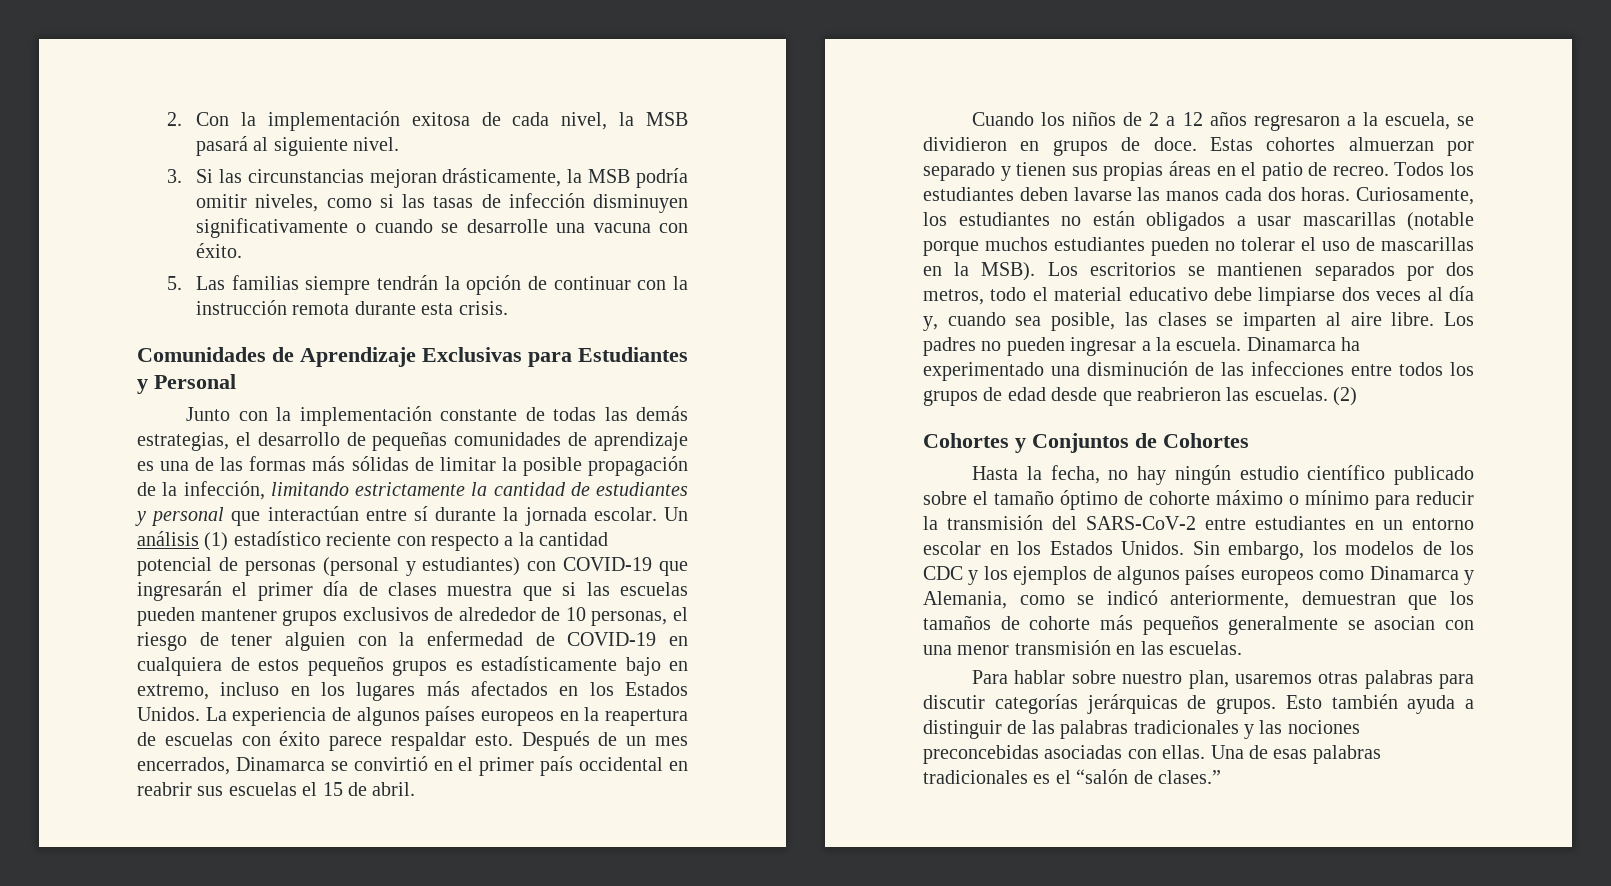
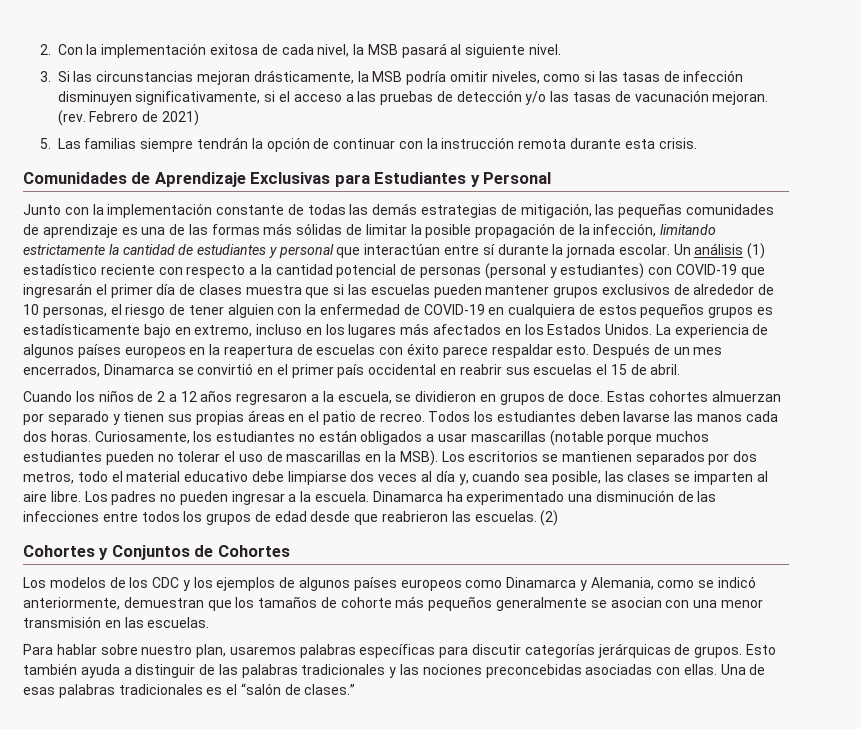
- 3. Si las circunstancias mejoran drásticamente, la MSB podría omitir niveles, como si las tasas de infección disminuyen significativamente o cuando se desarrolle una vacuna con éxito.
+ 3. Si las circunstancias mejoran drásticamente, la MSB podría omitir niveles, como si las tasas de infección disminuyen significativamente, si el acceso a las pruebas de detección y/o las tasas de vacunación mejoran. (rev. Febrero de 2021)
- Junto con la implementación constante de todas las demás estrategias, el desarrollo de pequeñas comunidades de aprendizaje es una de las formas más sólidas de limitar la posible propagación de la infección, limitando estrictamente la cantidad de estudiantes y personal que interactúan entre sí durante la jornada escolar.
+ Junto con la implementación constante de todas las demás estrategias de mitigación, las pequeñas comunidades de aprendizaje es una de las formas más sólidas de limitar la posible propagación de la infección, limitando estrictamente la cantidad de estudiantes y personal que interactúan entre sí durante la jornada escolar.
- Hasta la fecha, no hay ningún estudio científico publicado sobre el tamaño óptimo de cohorte máximo o mínimo para reducir la transmisión del SARS-CoV-2 entre estudiantes en un entorno escolar en los Estados Unidos. Sin embargo, los modelos de los CDC y los ejemplos de algunos países europeos como Dinamarca y Alemania, como se indicó anteriormente, demuestran que los tamaños de cohorte más pequeños generalmente se asocian con una menor transmisión en las escuelas.
+ Los modelos de los CDC y los ejemplos de algunos países europeos como Dinamarca y Alemania, como se indicó anteriormente, demuestran que los tamaños de cohorte más pequeños generalmente se asocian con una menor transmisión en las escuelas.
- Para hablar sobre nuestro plan, usaremos otras palabras para discutir categorías jerárquicas de grupos.
+ Para hablar sobre nuestro plan, usaremos palabras específicas para discutir categorías jerárquicas de grupos.

